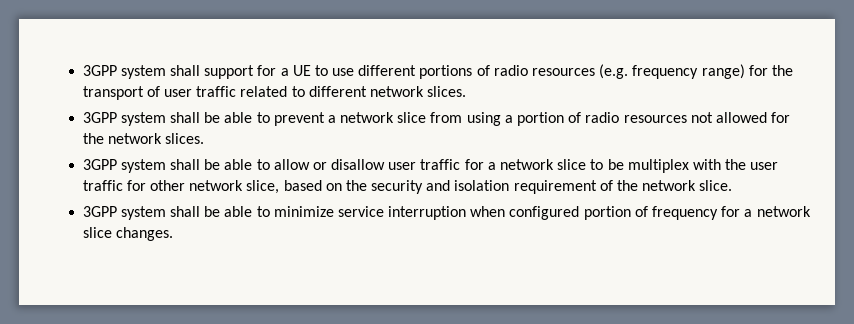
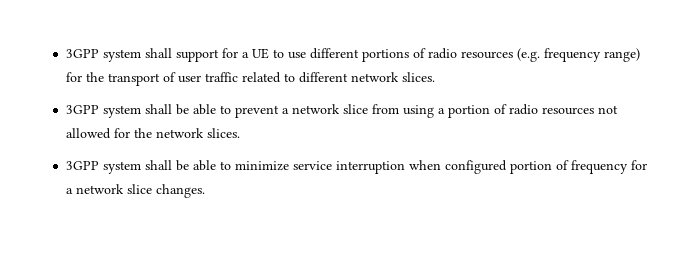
- 3GPP system shall be able to allow or disallow user traffic for a network slice to be multiplex with the user traffic for other network slice, based on the security and isolation requirement of the network slice.

